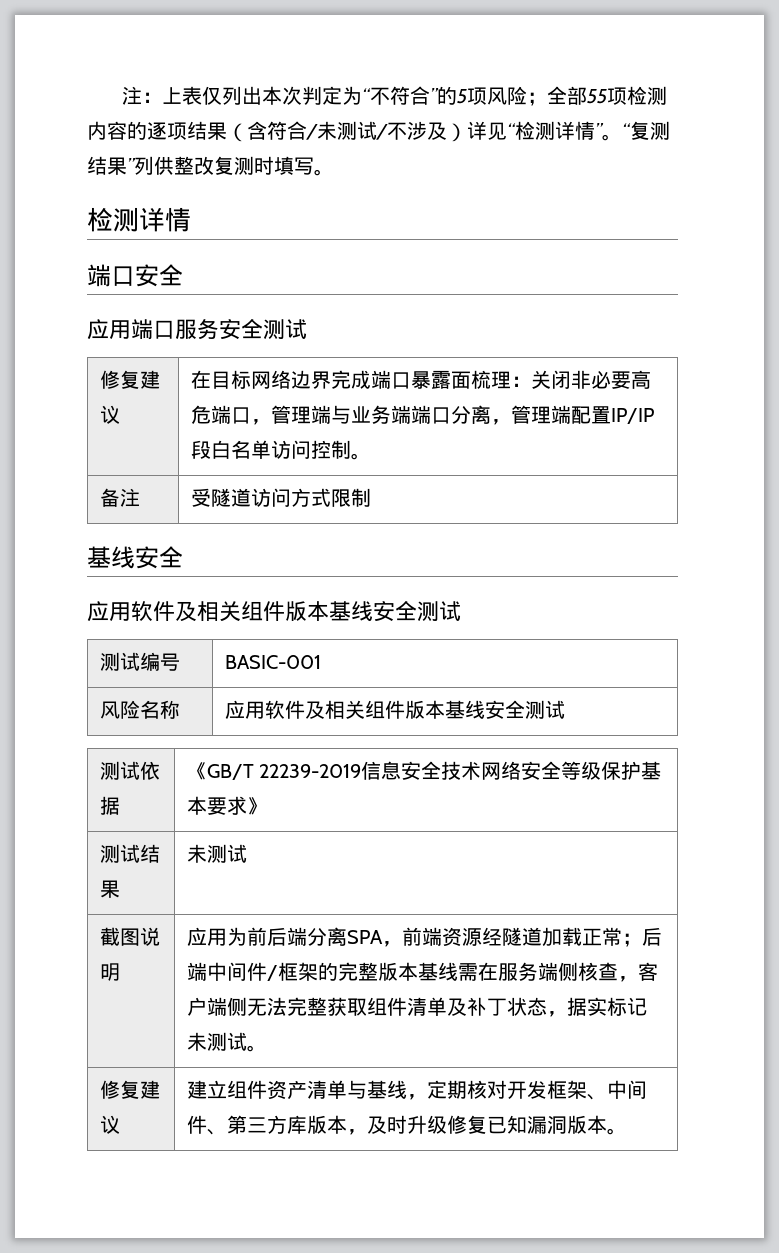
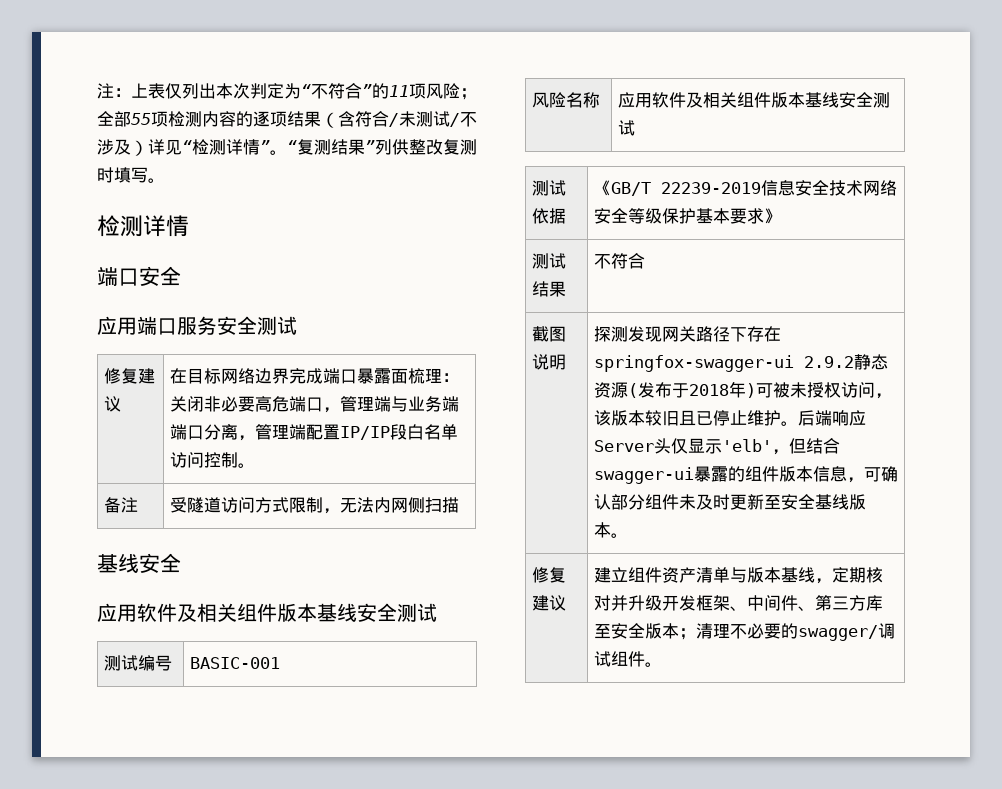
- 注：上表仅列出本次判定为“不符合”的5项风险；全部55项检测内容的逐项结果（含符合/未测试/不涉及）详见“检测详情”。
+ 注：上表仅列出本次判定为“不符合”的11项风险；全部55项检测内容的逐项结果（含符合/未测试/不涉及）详见“检测详情”。
- 备注 | 受隧道访问方式限制
+ 备注 | 受隧道访问方式限制，无法内网侧扫描
- 测试结果 | 未测试
+ 测试结果 | 不符合
- 应用为前后端分离SPA，前端资源经隧道加载正常；后端中间件/框架的完整版本基线需在服务端侧核查，客户端侧无法完整获取组件清单及补丁状态，据实标记未测试。
+ 探测发现网关路径下存在springfox-swagger-ui 2.9.2静态资源(发布于2018年)可被未授权访问，该版本较旧且已停止维护。后端响应Server头仅显示'elb'，但结合swagger-ui暴露的组件版本信息，可确认部分组件未及时更新至安全基线版本。
- 修复建议 | 建立组件资产清单与基线，定期核对开发框架、中间件、第三方库版本，及时升级修复已知漏洞版本。
+ 修复建议 | 建立组件资产清单与版本基线，定期核对并升级开发框架、中间件、第三方库至安全版本；清理不必要的swagger/调试组件。

